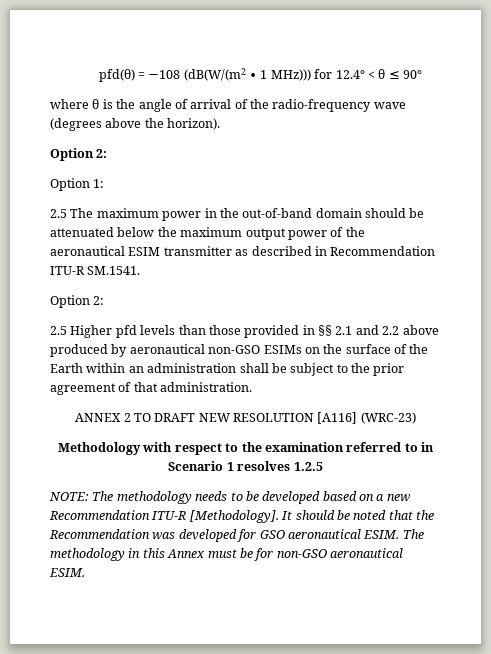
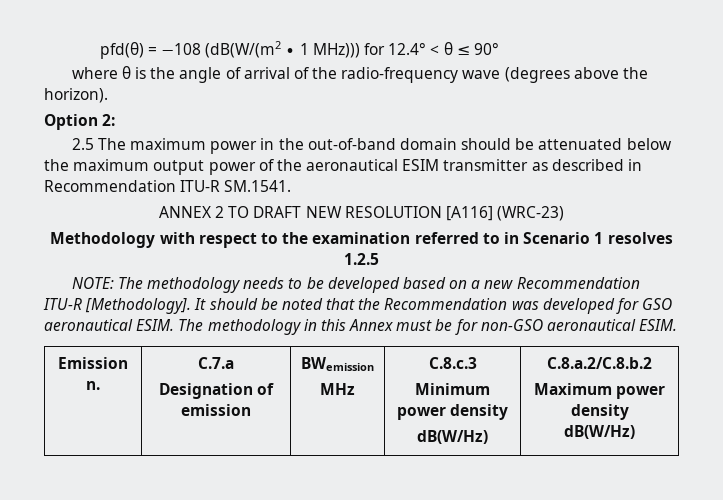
- Option 1:
  2.5 The maximum power in the out-of-band domain should be attenuated below the maximum output power of the aeronautical ESIM transmitter as described in Recommendation ITU-R SM.1541.
- Option 2:
- 2.5 Higher pfd levels than those provided in §§ 2.1 and 2.2 above produced by aeronautical non-GSO ESIMs on the surface of the Earth within an administration shall be subject to the prior agreement of that administration.
+ Emission n. | C.7.a
+ Designation of emission | BWemission
+ MHz | C.8.c.3
+ Minimum power density
+ dB(W/Hz) | C.8.a.2/C.8.b.2
+ Maximum power density
+ dB(W/Hz)

